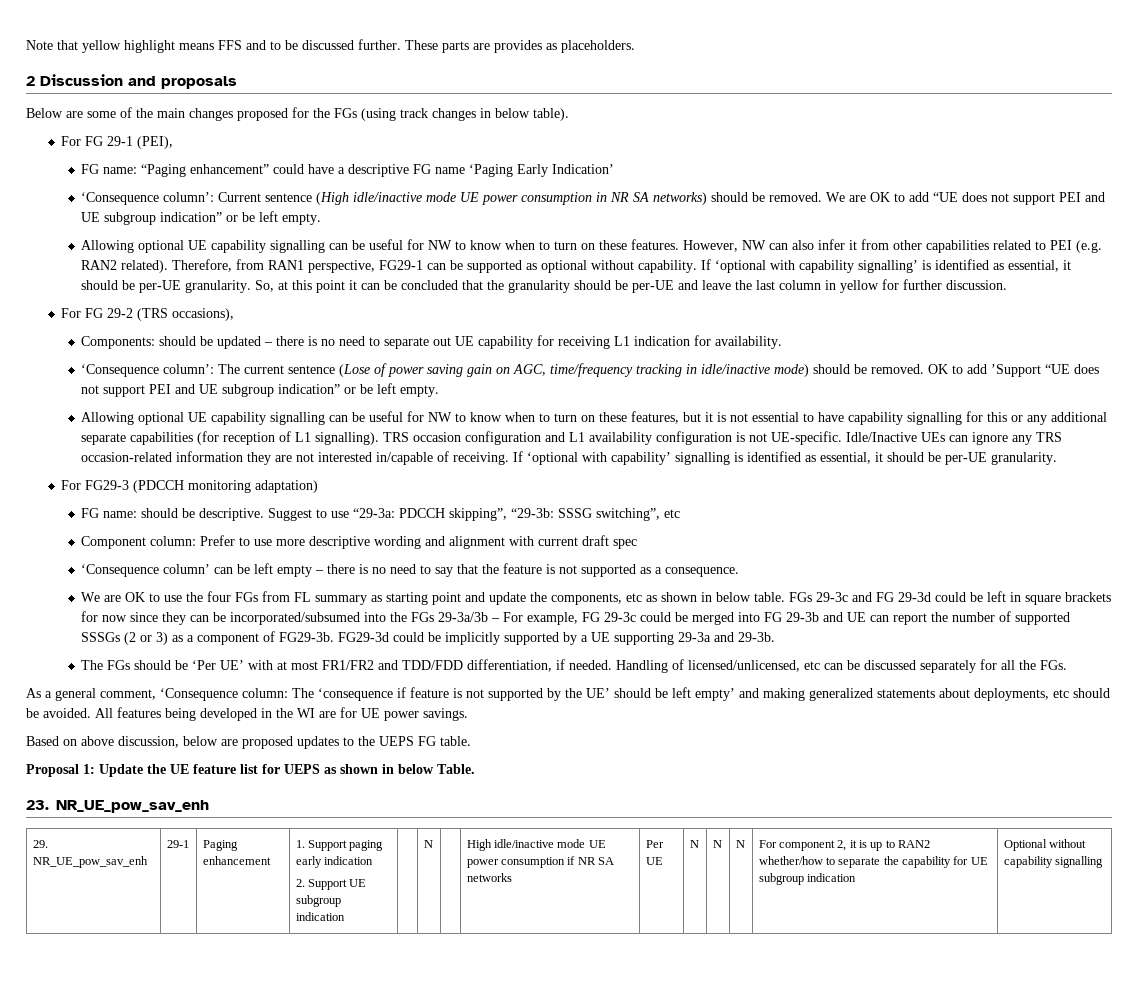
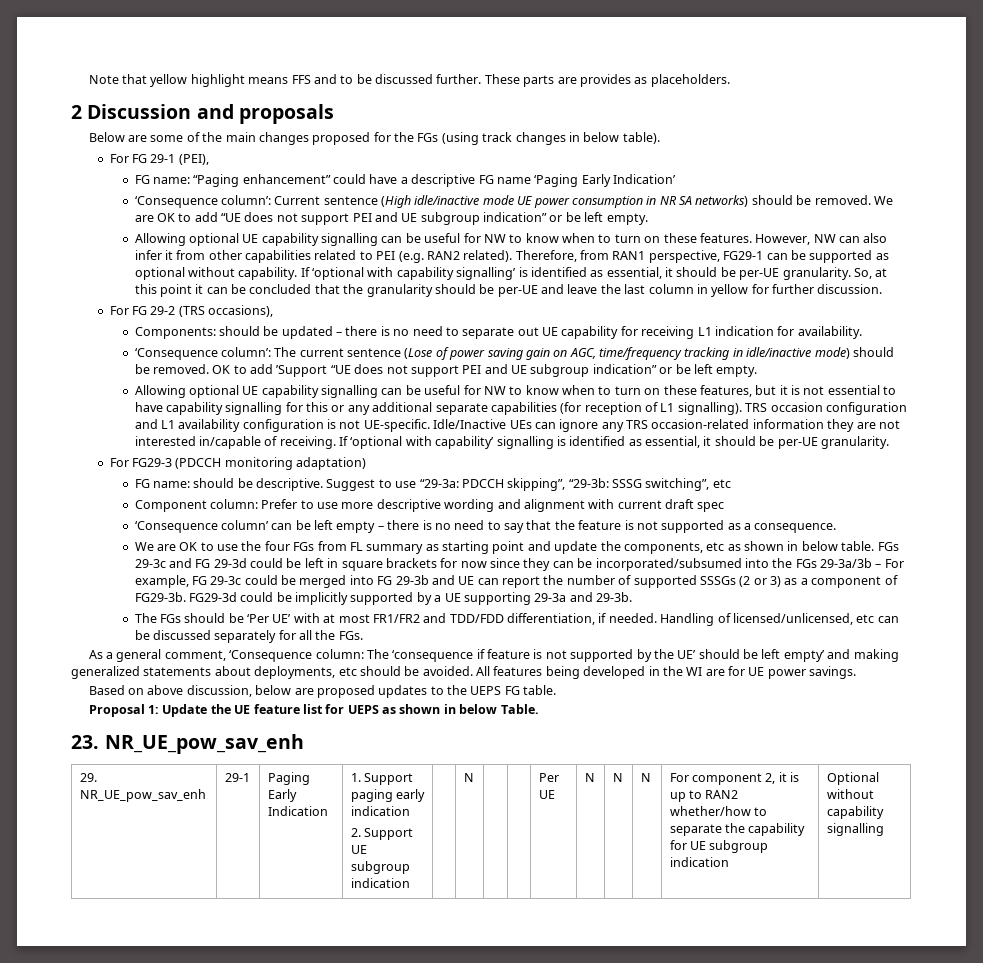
- Paging enhancement
+ Paging Early Indication
- High idle/inactive mode UE power consumption if NR SA networks

